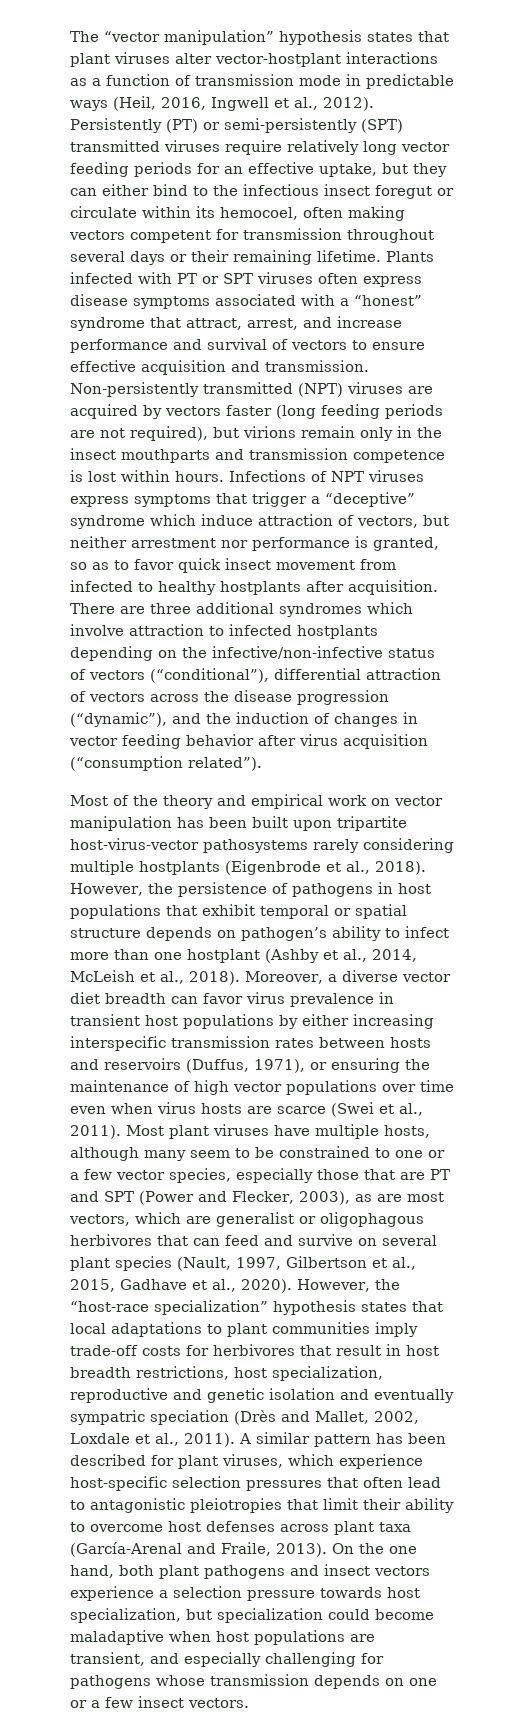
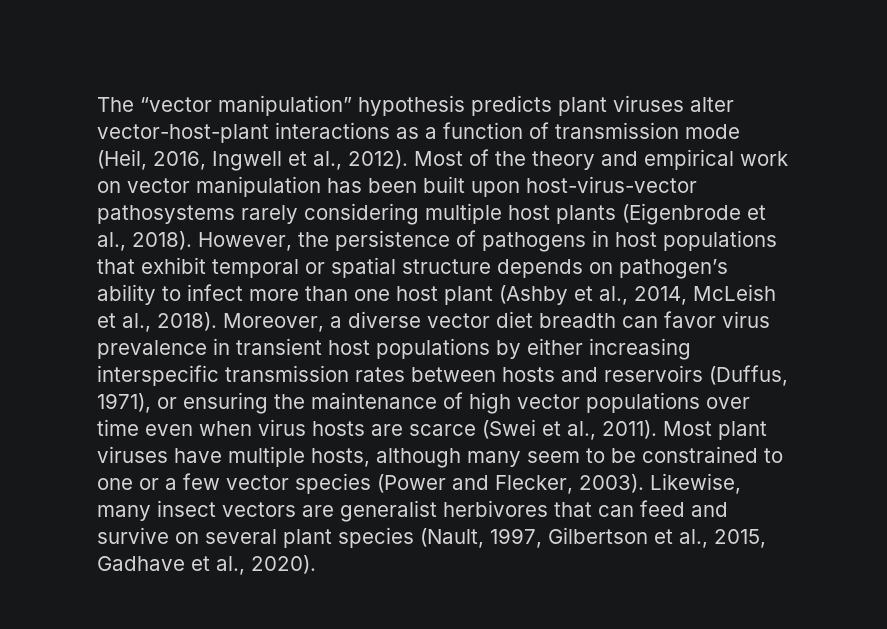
- The “vector manipulation” hypothesis states that plant viruses alter vector-hostplant interactions as a function of transmission mode in predictable ways (Heil, 2016, Ingwell et al., 2012). Persistently (PT) or semi-persistently (SPT) transmitted viruses require relatively long vector feeding periods for an effective uptake, but they can either bind to the infectious insect foregut or circulate within its hemocoel, often making vectors competent for transmission throughout several days or their remaining lifetime. Plants infected with PT or SPT viruses often express disease symptoms associated with a “honest” syndrome that attract, arrest, and increase performance and survival of vectors to ensure effective acquisition and transmission. Non-persistently transmitted (NPT) viruses are acquired by vectors faster (long feeding periods are not required), but virions remain only in the insect mouthparts and transmission competence is lost within hours. Infections of NPT viruses express symptoms that trigger a “deceptive” syndrome which induce attraction of vectors, but neither arrestment nor performance is granted, so as to favor quick insect movement from infected to healthy hostplants after acquisition. There are three additional syndromes which involve attraction to infected hostplants depending on the infective/non-infective status of vectors (“conditional”), differential attraction of vectors across the disease progression (“dynamic”), and the induction of changes in vector feeding behavior after virus acquisition (“consumption related”).
- Most of the theory and empirical work on vector manipulation has been built upon tripartite host-virus-vector pathosystems rarely considering multiple hostplants (Eigenbrode et al., 2018).
+ The “vector manipulation” hypothesis predicts plant viruses alter vector-host-plant interactions as a function of transmission mode (Heil, 2016, Ingwell et al., 2012). Most of the theory and empirical work on vector manipulation has been built upon host-virus-vector pathosystems rarely considering multiple host plants (Eigenbrode et al., 2018).
- However, the persistence of pathogens in host populations that exhibit temporal or spatial structure depends on pathogen’s ability to infect more than one hostplant (Ashby et al., 2014, McLeish et al., 2018).
+ However, the persistence of pathogens in host populations that exhibit temporal or spatial structure depends on pathogen’s ability to infect more than one host plant (Ashby et al., 2014, McLeish et al., 2018).
- Most plant viruses have multiple hosts, although many seem to be constrained to one or a few vector species, especially those that are PT and SPT (Power and Flecker, 2003), as are most vectors, which are generalist or oligophagous herbivores that can feed and survive on several plant species (Nault, 1997, Gilbertson et al., 2015, Gadhave et al., 2020). However, the “host-race specialization” hypothesis states that local adaptations to plant communities imply trade-off costs for herbivores that result in host breadth restrictions, host specialization, reproductive and genetic isolation and eventually sympatric speciation (Drès and Mallet, 2002, Loxdale et al., 2011). A similar pattern has been described for plant viruses, which experience host-specific selection pressures that often lead to antagonistic pleiotropies that limit their ability to overcome host defenses across plant taxa (García-Arenal and Fraile, 2013). On the one hand, both plant pathogens and insect vectors experience a selection pressure towards host specialization, but specialization could become maladaptive when host populations are transient, and especially challenging for pathogens whose transmission depends on one or a few insect vectors.
+ Most plant viruses have multiple hosts, although many seem to be constrained to one or a few vector species (Power and Flecker, 2003). Likewise, many insect vectors are generalist herbivores that can feed and survive on several plant species (Nault, 1997, Gilbertson et al., 2015, Gadhave et al., 2020).

